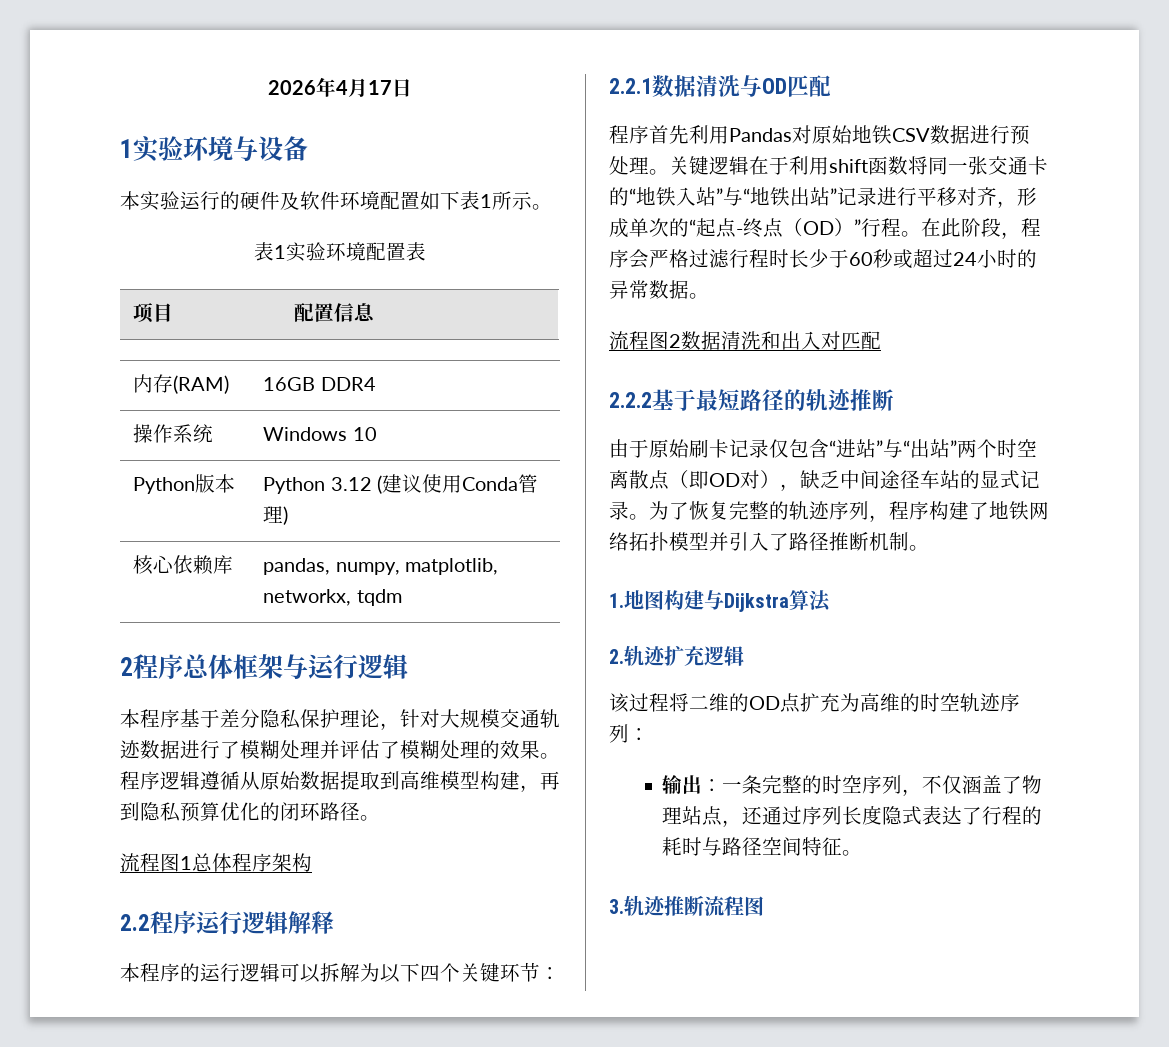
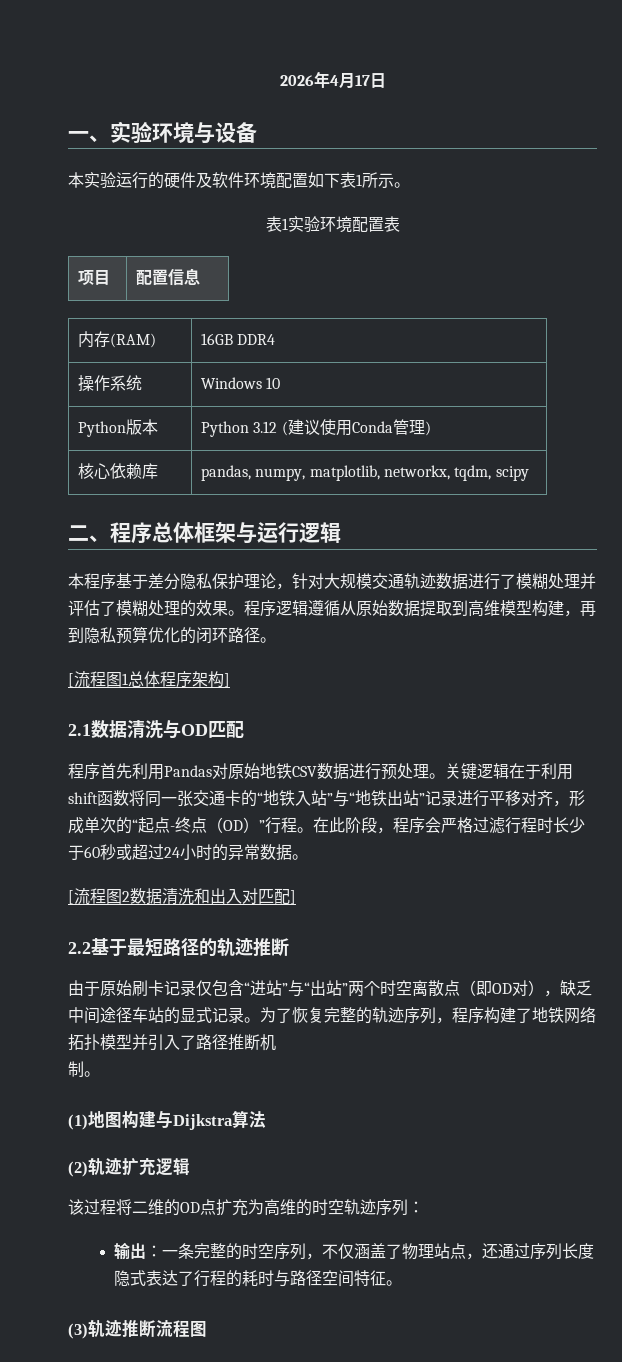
- 1实验环境与设备
+ 一、实验环境与设备
- 核心依赖库 | pandas, numpy, matplotlib, networkx, tqdm
- 2程序总体框架与运行逻辑
+ 核心依赖库 | pandas, numpy, matplotlib, networkx, tqdm, scipy
+ 二、程序总体框架与运行逻辑
- 流程图1总体程序架构
- 2.2程序运行逻辑解释
- 本程序的运行逻辑可以拆解为以下四个关键环节：
- 2.2.1数据清洗与OD匹配
+ [流程图1总体程序架构]
+ 2.1数据清洗与OD匹配
- 流程图2数据清洗和出入对匹配
- 2.2.2基于最短路径的轨迹推断
+ [流程图2数据清洗和出入对匹配]
+ 2.2基于最短路径的轨迹推断
- 为了恢复完整的轨迹序列，程序构建了地铁网络拓扑模型并引入了路径推断机制。
+ 为了恢复完整的轨迹序列，程序构建了地铁网络拓扑模型并引入了路径推断机
+ 制。
- 1.地图构建与Dijkstra算法
+ (1)地图构建与Dijkstra算法
- 2.轨迹扩充逻辑
+ (2)轨迹扩充逻辑
- 3.轨迹推断流程图
+ (3)轨迹推断流程图

